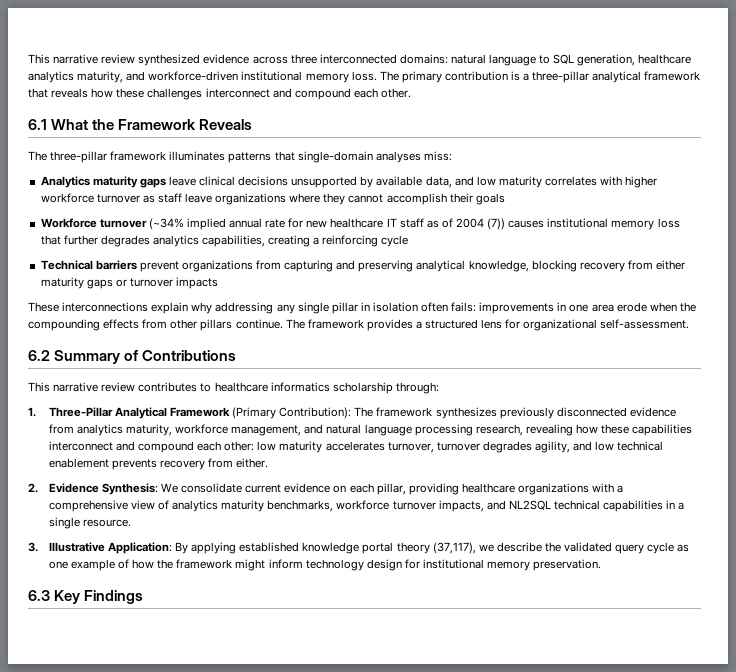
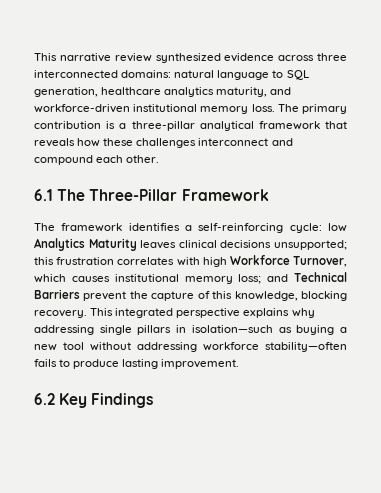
- 6.1 What the Framework Reveals
- The three-pillar framework illuminates patterns that single-domain analyses miss:
- Analytics maturity gaps leave clinical decisions unsupported by available data, and low maturity correlates with higher workforce turnover as staff leave organizations where they cannot accomplish their goals
- Workforce turnover (~34% implied annual rate for new healthcare IT staff as of 2004 (7)) causes institutional memory loss that further degrades analytics capabilities, creating a reinforcing cycle
- Technical barriers prevent organizations from capturing and preserving analytical knowledge, blocking recovery from either maturity gaps or turnover impacts
- These interconnections explain why addressing any single pillar in isolation often fails: improvements in one area erode when the compounding effects from other pillars continue. The framework provides a structured lens for organizational self-assessment.
- 6.2 Summary of Contributions
- This narrative review contributes to healthcare informatics scholarship through:
- 1. Three-Pillar Analytical Framework (Primary Contribution): The framework synthesizes previously disconnected evidence from analytics maturity, workforce management, and natural language processing research, revealing how these capabilities interconnect and compound each other: low maturity accelerates turnover, turnover degrades agility, and low technical enablement prevents recovery from either.
- 2. Evidence Synthesis: We consolidate current evidence on each pillar, providing healthcare organizations with a comprehensive view of analytics maturity benchmarks, workforce turnover impacts, and NL2SQL technical capabilities in a single resource.
- 3. Illustrative Application: By applying established knowledge portal theory (37,117), we describe the validated query cycle as one example of how the framework might inform technology design for institutional memory preservation.
- 6.3 Key Findings
+ 6.1 The Three-Pillar Framework
+ The framework identifies a self-reinforcing cycle: low Analytics Maturity leaves clinical decisions unsupported; this frustration correlates with high Workforce Turnover, which causes institutional memory loss; and Technical Barriers prevent the capture of this knowledge, blocking recovery. This integrated perspective explains why addressing single pillars in isolation—such as buying a new tool without addressing workforce stability—often fails to produce lasting improvement.
+ 6.2 Key Findings

